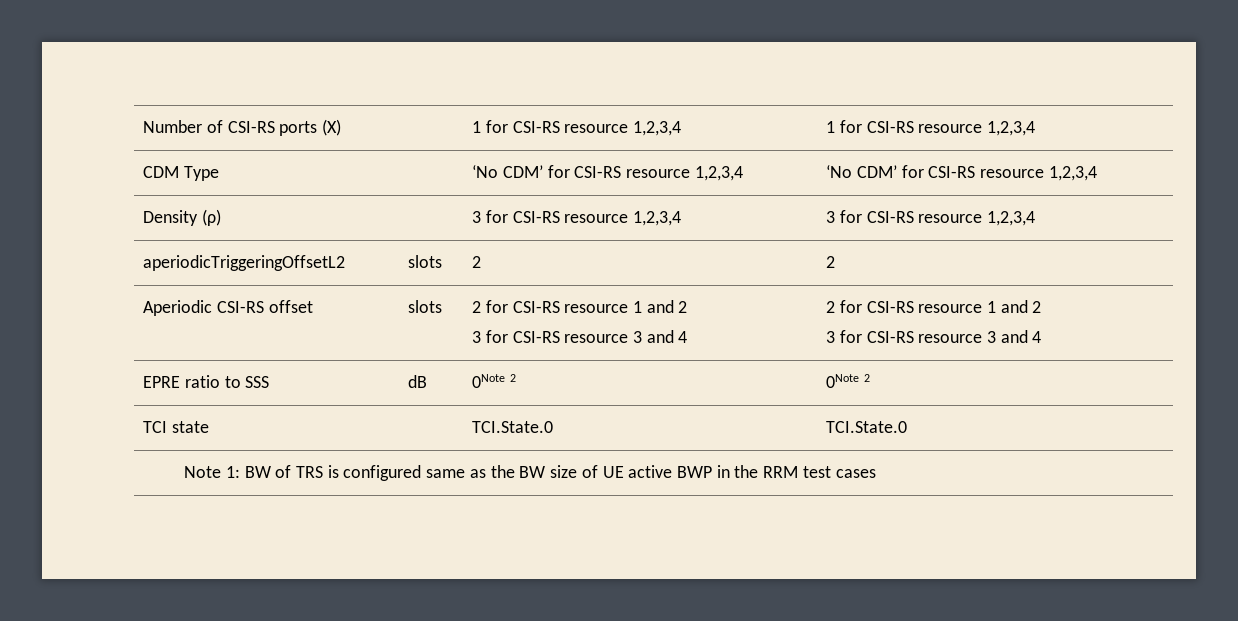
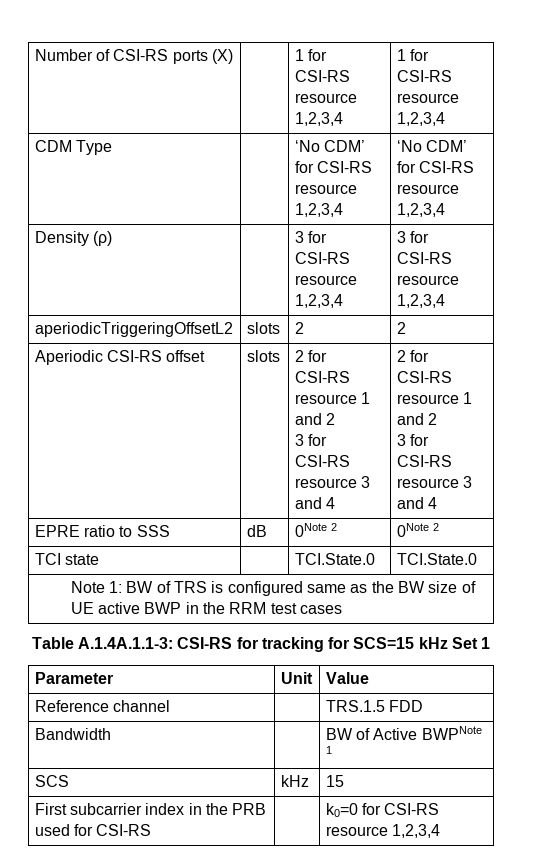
+ Table A.1.4A.1.1-3: CSI-RS for tracking for SCS=15 kHz Set 1
+ Parameter | Unit | Value
+ Reference channel | | TRS.1.5 FDD
+ Bandwidth | | BW of Active BWPNote 1
+ SCS | kHz | 15
+ First subcarrier index in the PRB used for CSI-RS | | k0=0 for CSI-RS resource 1,2,3,4

